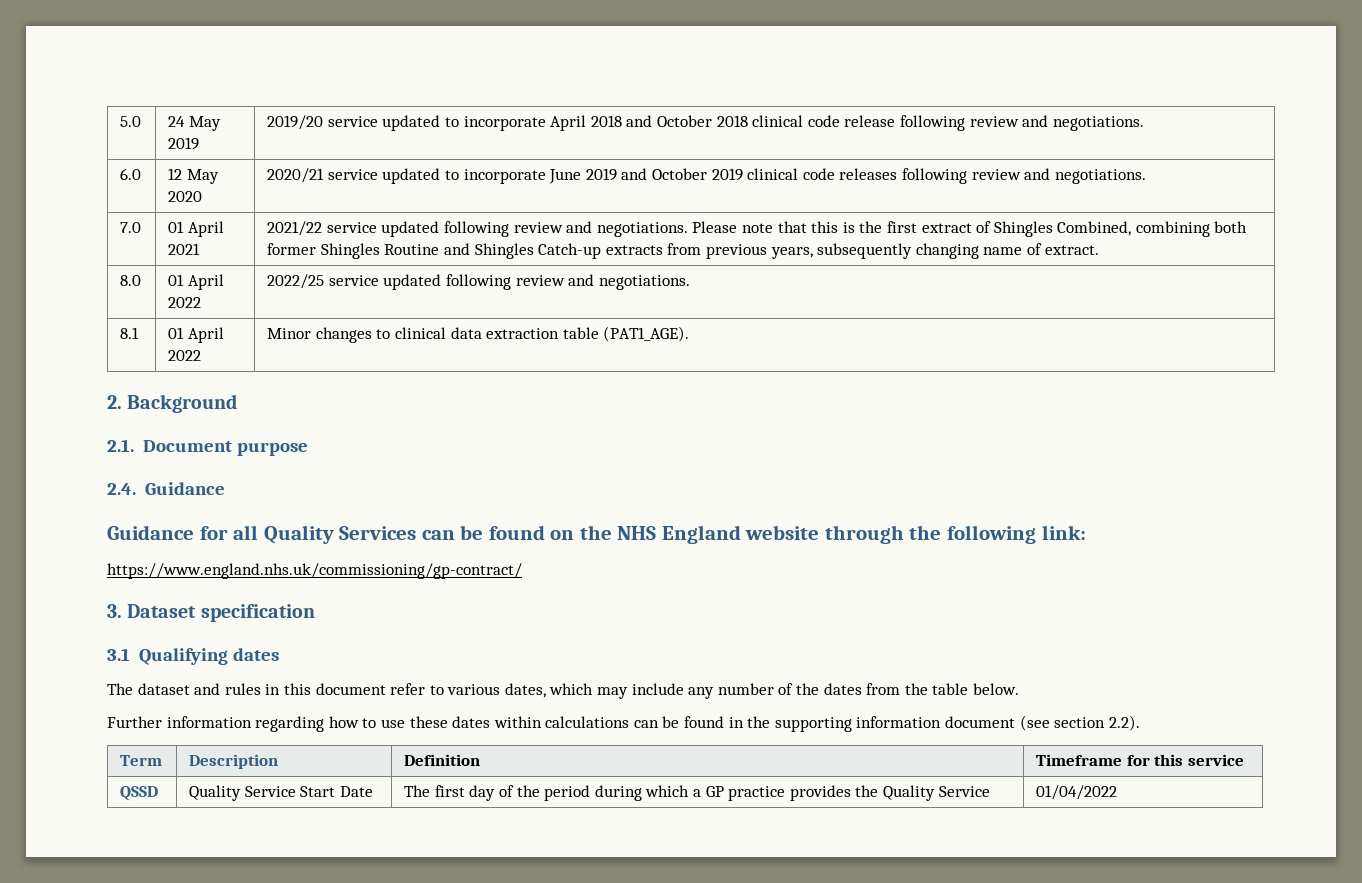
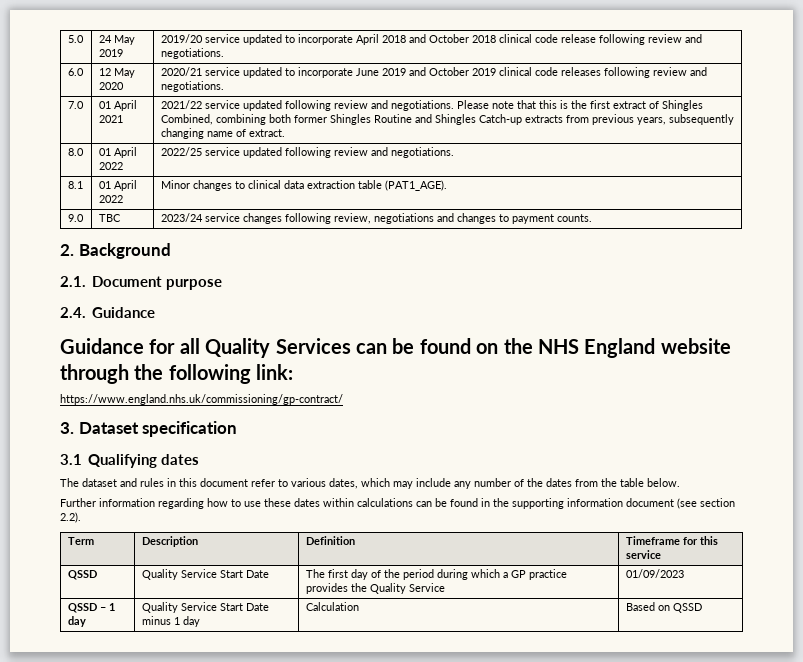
+ 9.0 | TBC | 2023/24 service changes following review, negotiations and changes to payment counts.
- QSSD | Quality Service Start Date | The first day of the period during which a GP practice provides the Quality Service | 01/04/2022
+ QSSD | Quality Service Start Date | The first day of the period during which a GP practice provides the Quality Service | 01/09/2023
+ QSSD – 1 day | Quality Service Start Date minus 1 day | Calculation | Based on QSSD

